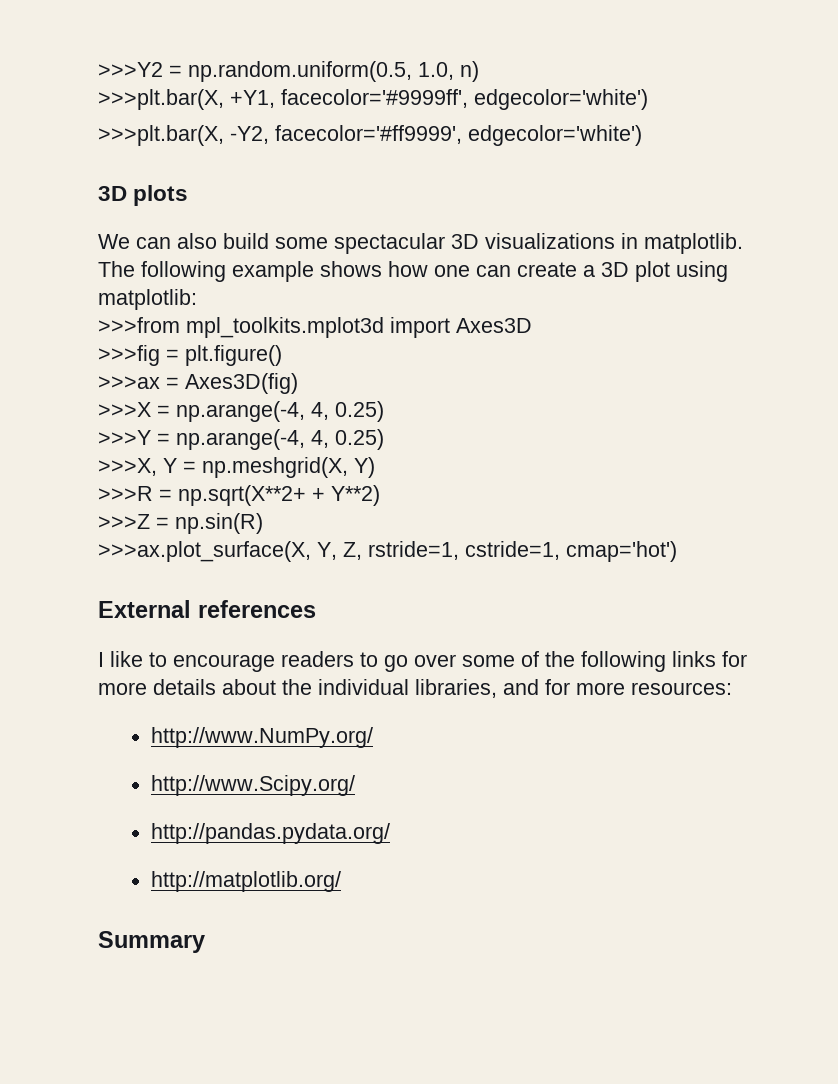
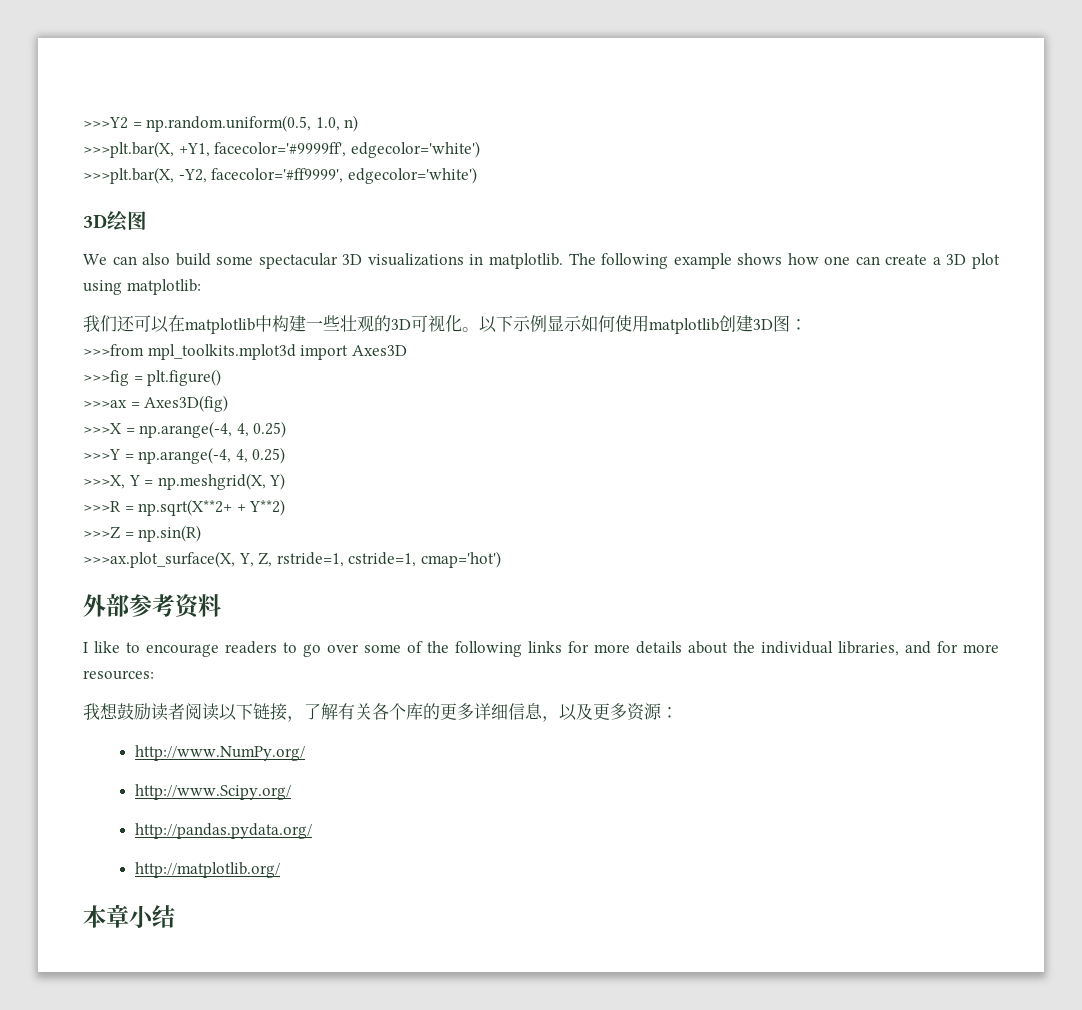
- 3D plots
+ 3D绘图
+ 我们还可以在matplotlib中构建一些壮观的3D可视化。以下示例显示如何使用matplotlib创建3D图：
- External references
+ 外部参考资料
+ 我想鼓励读者阅读以下链接，了解有关各个库的更多详细信息，以及更多资源：
- Summary
+ 本章小结

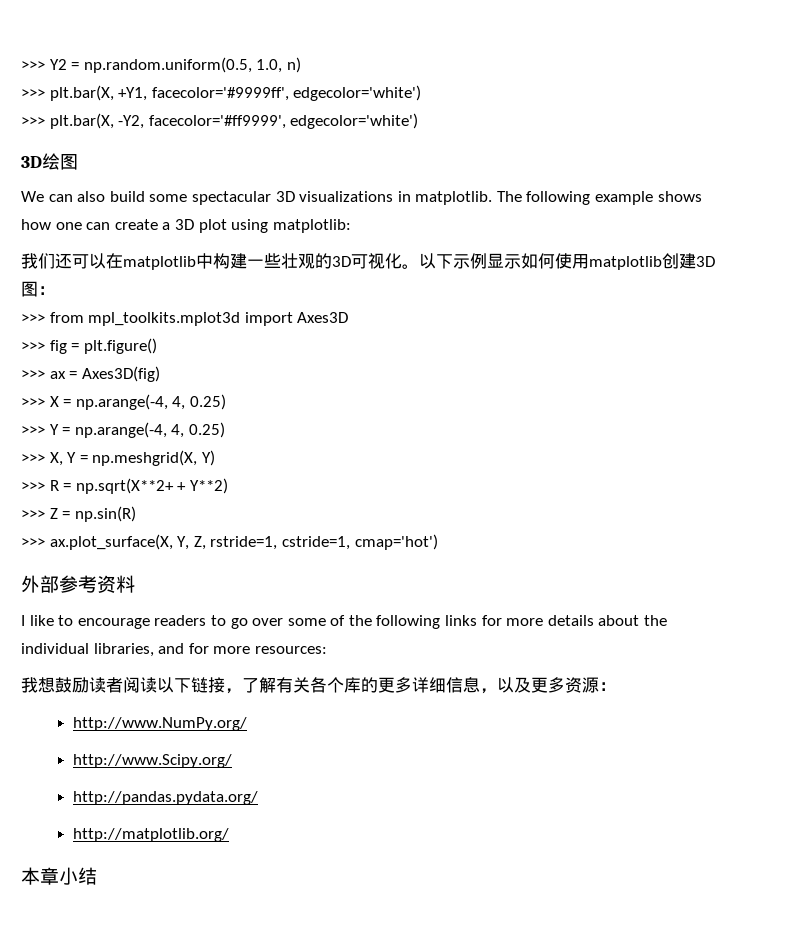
- >>>Y2 = np.random.uniform(0.5, 1.0, n)
+ >>> Y2 = np.random.uniform(0.5, 1.0, n)
- >>>plt.bar(X, +Y1, facecolor='#9999ff', edgecolor='white')
+ >>> plt.bar(X, +Y1, facecolor='#9999ff', edgecolor='white')
- >>>plt.bar(X, -Y2, facecolor='#ff9999', edgecolor='white')
+ >>> plt.bar(X, -Y2, facecolor='#ff9999', edgecolor='white')
- >>>from mpl_toolkits.mplot3d import Axes3D
+ >>> from mpl_toolkits.mplot3d import Axes3D
- >>>fig = plt.figure()
+ >>> fig = plt.figure()
- >>>ax = Axes3D(fig)
+ >>> ax = Axes3D(fig)
- >>>X = np.arange(-4, 4, 0.25)
- >>>Y = np.arange(-4, 4, 0.25)
- >>>X, Y = np.meshgrid(X, Y)
+ >>> X = np.arange(-4, 4, 0.25)
+ >>> Y = np.arange(-4, 4, 0.25)
+ >>> X, Y = np.meshgrid(X, Y)
- >>>R = np.sqrt(X**2+ + Y**2)
+ >>> R = np.sqrt(X**2+ + Y**2)
- >>>Z = np.sin(R)
+ >>> Z = np.sin(R)
- >>>ax.plot_surface(X, Y, Z, rstride=1, cstride=1, cmap='hot')
+ >>> ax.plot_surface(X, Y, Z, rstride=1, cstride=1, cmap='hot')

